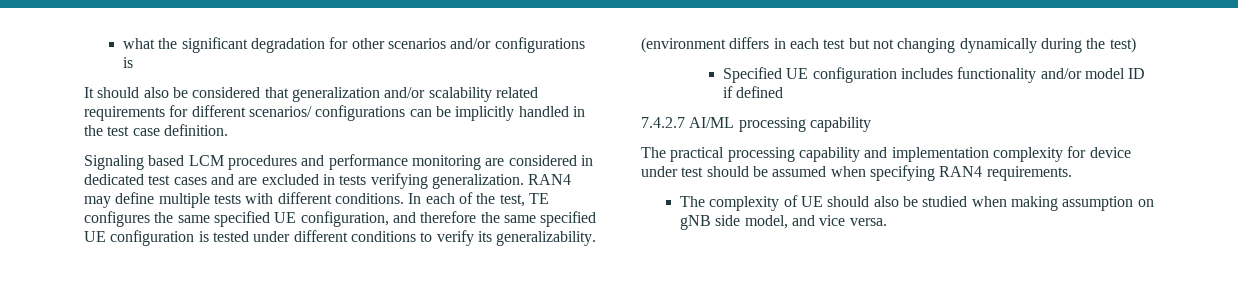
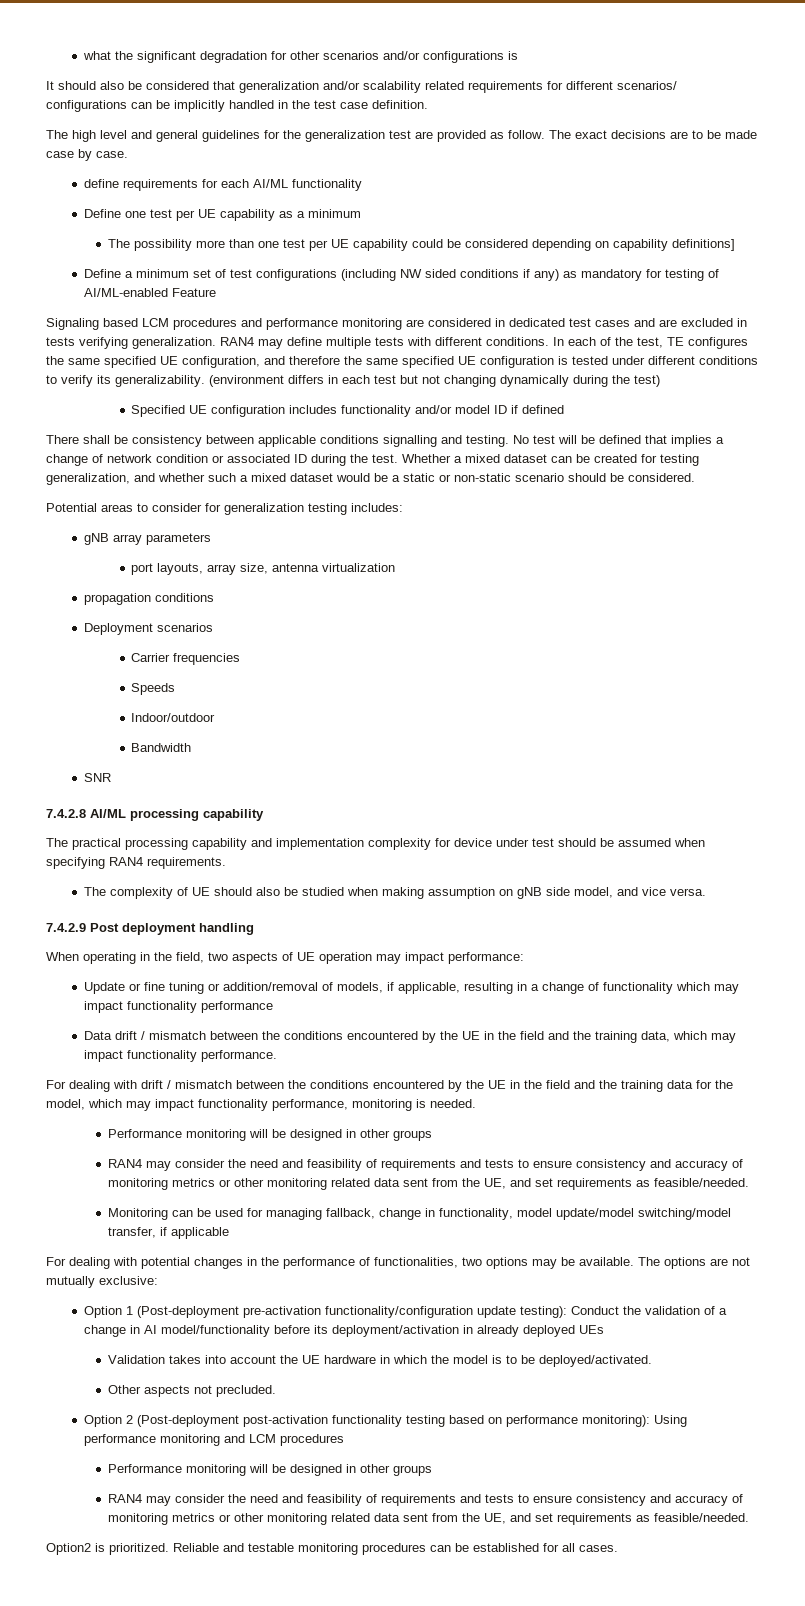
+ The high level and general guidelines for the generalization test are provided as follow. The exact decisions are to be made case by case.
+ define requirements for each AI/ML functionality
+ Define one test per UE capability as a minimum
+ The possibility more than one test per UE capability could be considered depending on capability definitions]
+ Define a minimum set of test configurations (including NW sided conditions if any) as mandatory for testing of AI/ML-enabled Feature
- 7.4.2.7 AI/ML processing capability
+ There shall be consistency between applicable conditions signalling and testing. No test will be defined that implies a change of network condition or associated ID during the test. Whether a mixed dataset can be created for testing generalization, and whether such a mixed dataset would be a static or non-static scenario should be considered.
+ Potential areas to consider for generalization testing includes:
+ gNB array parameters
+ port layouts, array size, antenna virtualization
+ propagation conditions
+ Deployment scenarios
+ Carrier frequencies
+ Speeds
+ Indoor/outdoor
+ Bandwidth
+ SNR
+ 7.4.2.8 AI/ML processing capability
+ 7.4.2.9 Post deployment handling
+ When operating in the field, two aspects of UE operation may impact performance:
+ Update or fine tuning or addition/removal of models, if applicable, resulting in a change of functionality which may impact functionality performance
+ Data drift / mismatch between the conditions encountered by the UE in the field and the training data, which may impact functionality performance.
+ For dealing with drift / mismatch between the conditions encountered by the UE in the field and the training data for the model, which may impact functionality performance, monitoring is needed.
+ Performance monitoring will be designed in other groups
+ RAN4 may consider the need and feasibility of requirements and tests to ensure consistency and accuracy of monitoring metrics or other monitoring related data sent from the UE, and set requirements as feasible/needed.
+ Monitoring can be used for managing fallback, change in functionality, model update/model switching/model transfer, if applicable
+ For dealing with potential changes in the performance of functionalities, two options may be available. The options are not mutually exclusive:
+ Option 1 (Post-deployment pre-activation functionality/configuration update testing): Conduct the validation of a change in AI model/functionality before its deployment/activation in already deployed UEs
+ Validation takes into account the UE hardware in which the model is to be deployed/activated.
+ Other aspects not precluded.
+ Option 2 (Post-deployment post-activation functionality testing based on performance monitoring): Using performance monitoring and LCM procedures
+ Performance monitoring will be designed in other groups
+ RAN4 may consider the need and feasibility of requirements and tests to ensure consistency and accuracy of monitoring metrics or other monitoring related data sent from the UE, and set requirements as feasible/needed.
+ Option2 is prioritized. Reliable and testable monitoring procedures can be established for all cases.

